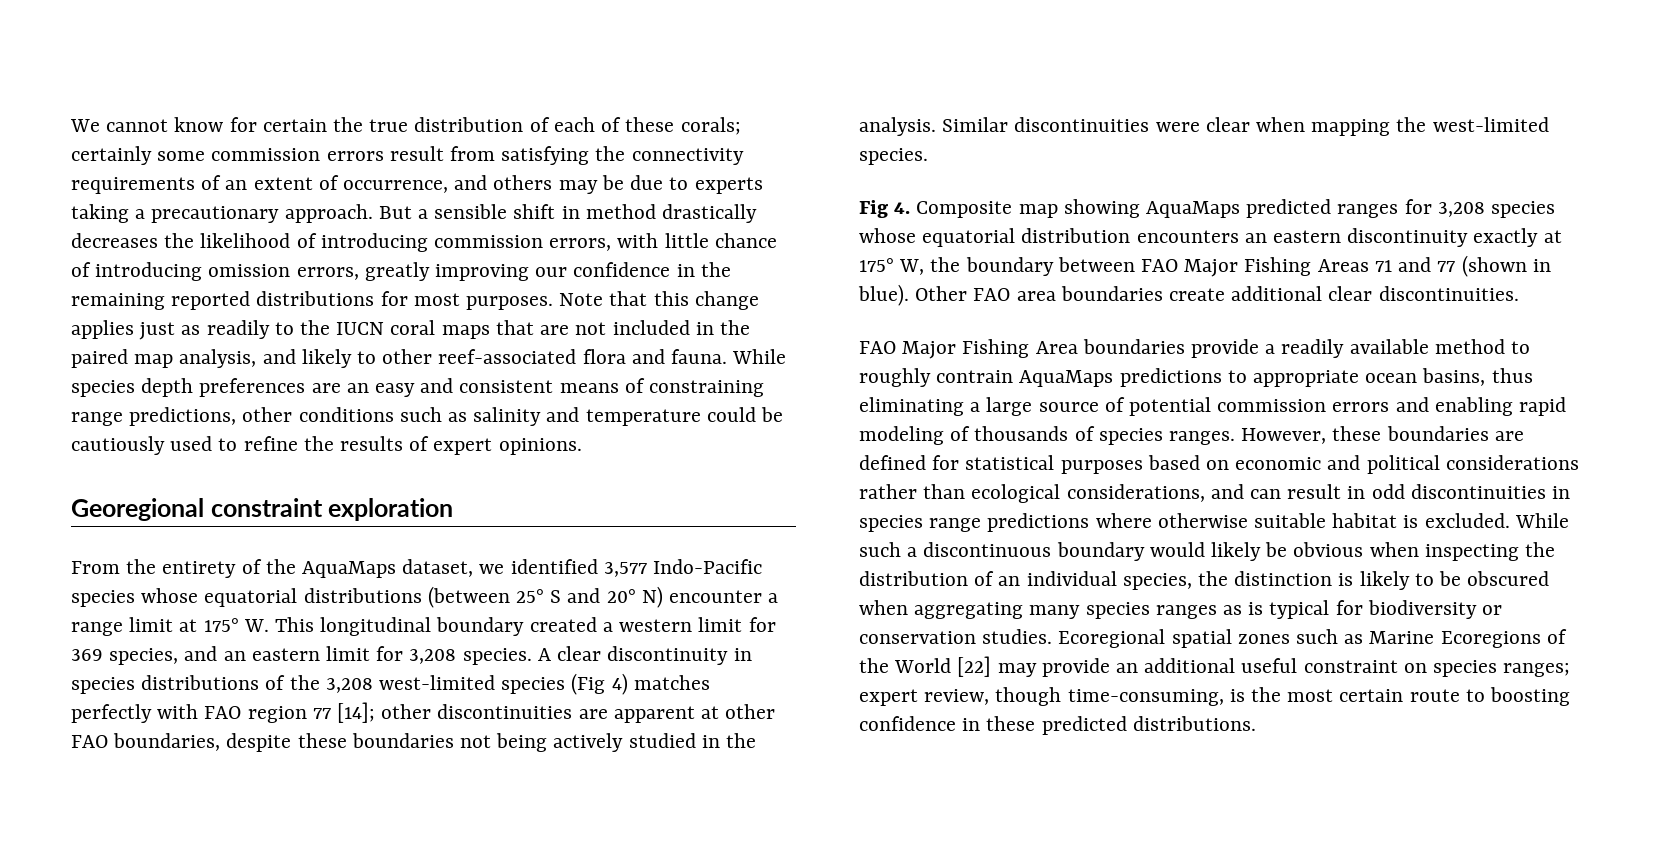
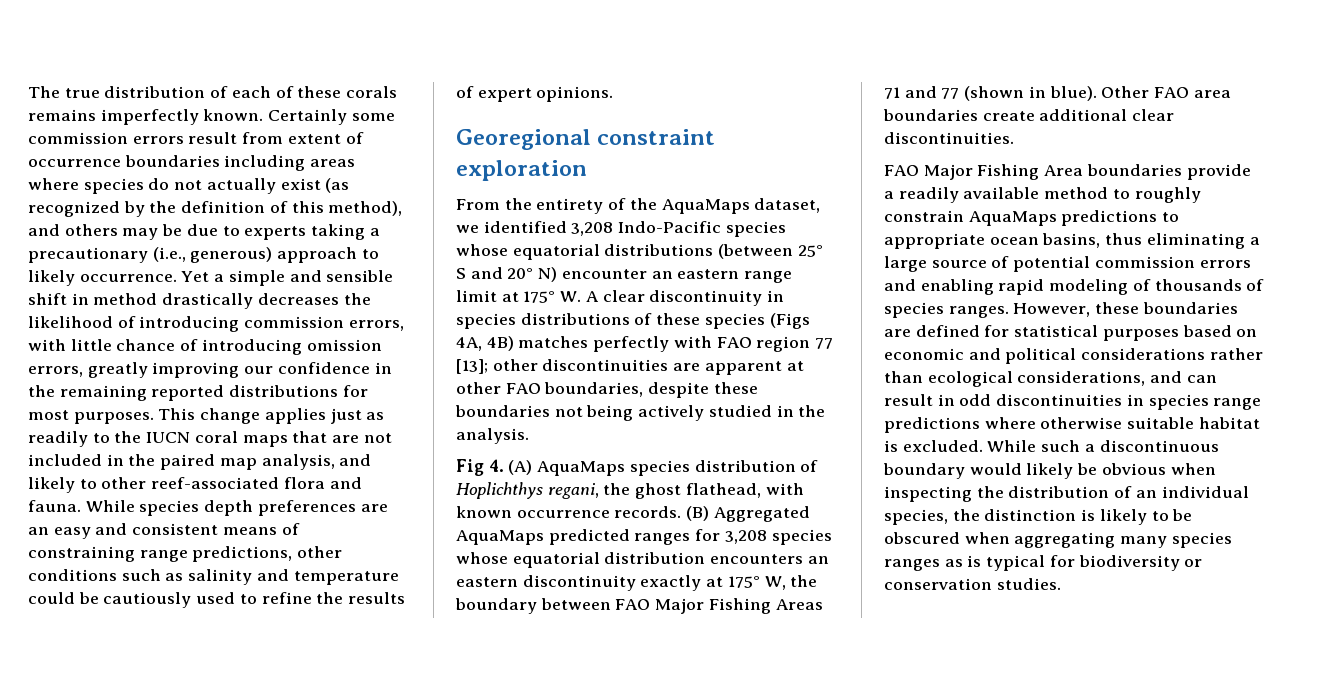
- We cannot know for certain the true distribution of each of these corals; certainly some commission errors result from satisfying the connectivity requirements of an extent of occurrence, and others may be due to experts taking a precautionary approach. But a sensible shift in method drastically decreases the likelihood of introducing commission errors, with little chance of introducing omission errors, greatly improving our confidence in the remaining reported distributions for most purposes.
+ The true distribution of each of these corals remains imperfectly known. Certainly some commission errors result from extent of occurrence boundaries including areas where species do not actually exist (as recognized by the definition of this method), and others may be due to experts taking a precautionary (i.e., generous) approach to likely occurrence. Yet a simple and sensible shift in method drastically decreases the likelihood of introducing commission errors, with little chance of introducing omission errors, greatly improving our confidence in the remaining reported distributions for most purposes.
- Note that this change applies just as readily to the IUCN coral maps that are not included in the paired map analysis, and likely to other reef-associated flora and fauna.
+ This change applies just as readily to the IUCN coral maps that are not included in the paired map analysis, and likely to other reef-associated flora and fauna.
- From the entirety of the AquaMaps dataset, we identified 3,577 Indo-Pacific species whose equatorial distributions (between 25° S and 20° N) encounter a range limit at 175° W. This longitudinal boundary created a western limit for 369 species, and an eastern limit for 3,208 species. A clear discontinuity in species distributions of the 3,208 west-limited species (Fig 4) matches perfectly with FAO region 77 [14];
+ From the entirety of the AquaMaps dataset, we identified 3,208 Indo-Pacific species whose equatorial distributions (between 25° S and 20° N) encounter an eastern range limit at 175° W. A clear discontinuity in species distributions of these species (Figs 4A, 4B) matches perfectly with FAO region 77 [13];
- other discontinuities are apparent at other FAO boundaries, despite these boundaries not being actively studied in the analysis. Similar discontinuities were clear when mapping the west-limited species.
- Fig 4. Composite map showing AquaMaps predicted ranges for 3,208 species whose equatorial distribution encounters an eastern discontinuity exactly at 175° W, the boundary between FAO Major Fishing Areas 71 and 77 (shown in blue).
+ other discontinuities are apparent at other FAO boundaries, despite these boundaries not being actively studied in the analysis.
+ Fig 4. (A) AquaMaps species distribution of Hoplichthys regani, the ghost flathead, with known occurrence records. (B) Aggregated AquaMaps predicted ranges for 3,208 species whose equatorial distribution encounters an eastern discontinuity exactly at 175° W, the boundary between FAO Major Fishing Areas 71 and 77 (shown in blue).
- FAO Major Fishing Area boundaries provide a readily available method to roughly contrain AquaMaps predictions to appropriate ocean basins, thus eliminating a large source of potential commission errors and enabling rapid modeling of thousands of species ranges.
+ FAO Major Fishing Area boundaries provide a readily available method to roughly constrain AquaMaps predictions to appropriate ocean basins, thus eliminating a large source of potential commission errors and enabling rapid modeling of thousands of species ranges.
- Ecoregional spatial zones such as Marine Ecoregions of the World [22] may provide an additional useful constraint on species ranges; expert review, though time-consuming, is the most certain route to boosting confidence in these predicted distributions.

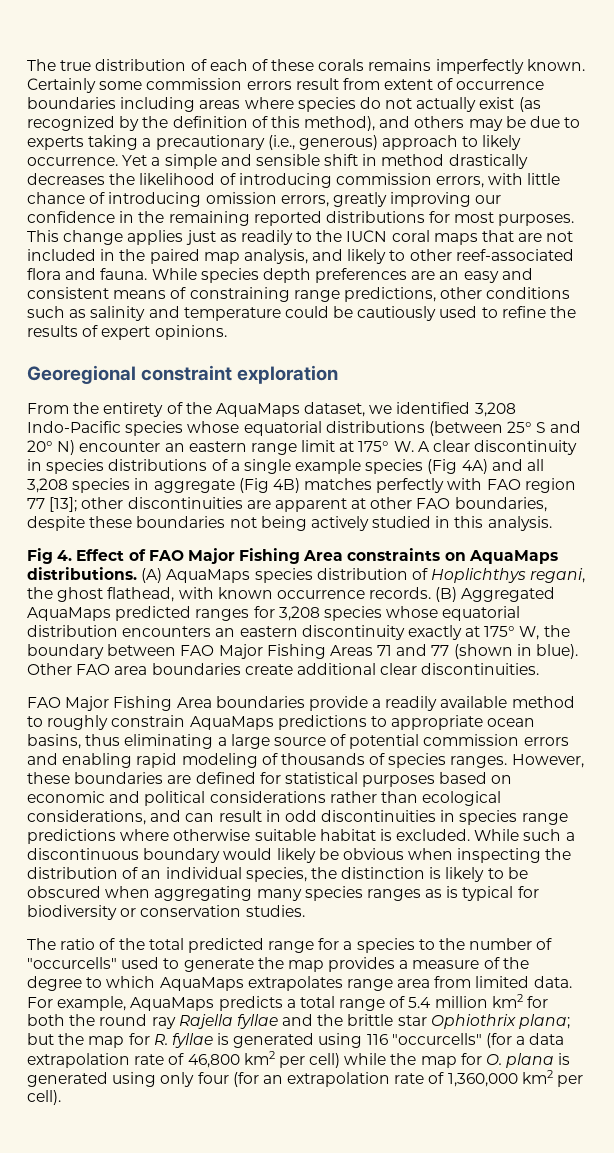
- From the entirety of the AquaMaps dataset, we identified 3,208 Indo-Pacific species whose equatorial distributions (between 25° S and 20° N) encounter an eastern range limit at 175° W. A clear discontinuity in species distributions of these species (Figs 4A, 4B) matches perfectly with FAO region 77 [13];
+ From the entirety of the AquaMaps dataset, we identified 3,208 Indo-Pacific species whose equatorial distributions (between 25° S and 20° N) encounter an eastern range limit at 175° W. A clear discontinuity in species distributions of a single example species (Fig 4A) and all 3,208 species in aggregate (Fig 4B) matches perfectly with FAO region 77 [13];
- other discontinuities are apparent at other FAO boundaries, despite these boundaries not being actively studied in the analysis.
+ other discontinuities are apparent at other FAO boundaries, despite these boundaries not being actively studied in this analysis.
- Fig 4. (A) AquaMaps species distribution of Hoplichthys regani, the ghost flathead, with known occurrence records.
+ Fig 4. Effect of FAO Major Fishing Area constraints on AquaMaps distributions. (A) AquaMaps species distribution of Hoplichthys regani, the ghost flathead, with known occurrence records.
+ The ratio of the total predicted range for a species to the number of "occurcells" used to generate the map provides a measure of the degree to which AquaMaps extrapolates range area from limited data. For example, AquaMaps predicts a total range of 5.4 million km2 for both the round ray Rajella fyllae and the brittle star Ophiothrix plana; but the map for R. fyllae is generated using 116 "occurcells" (for a data extrapolation rate of 46,800 km2 per cell) while the map for O. plana is generated using only four (for an extrapolation rate of 1,360,000 km2 per cell).

